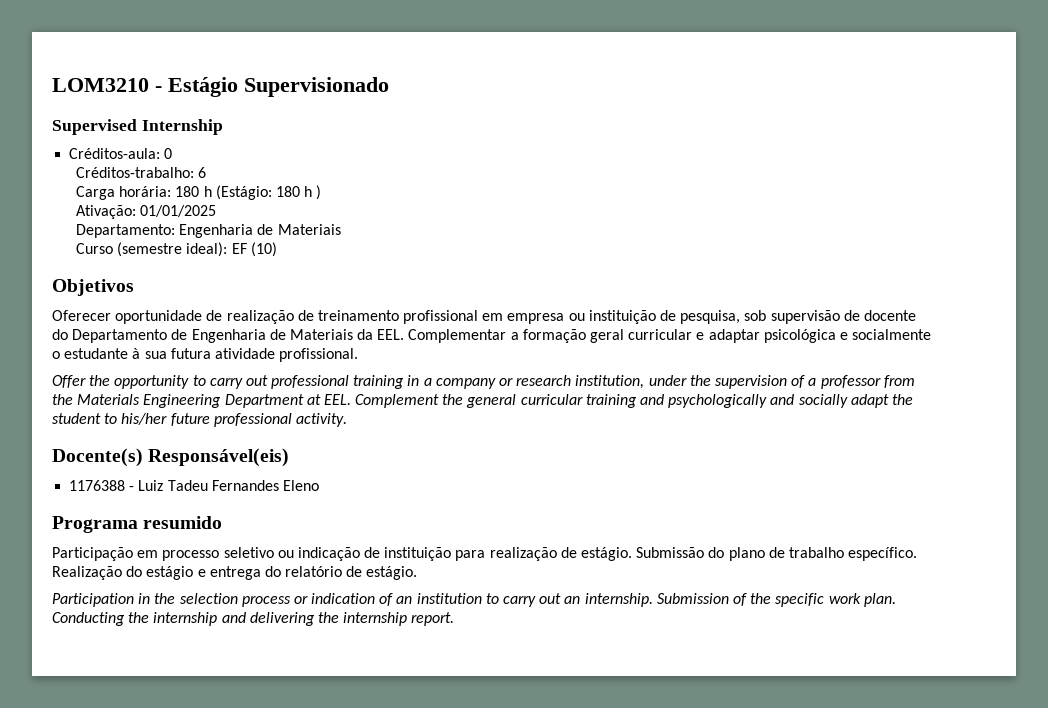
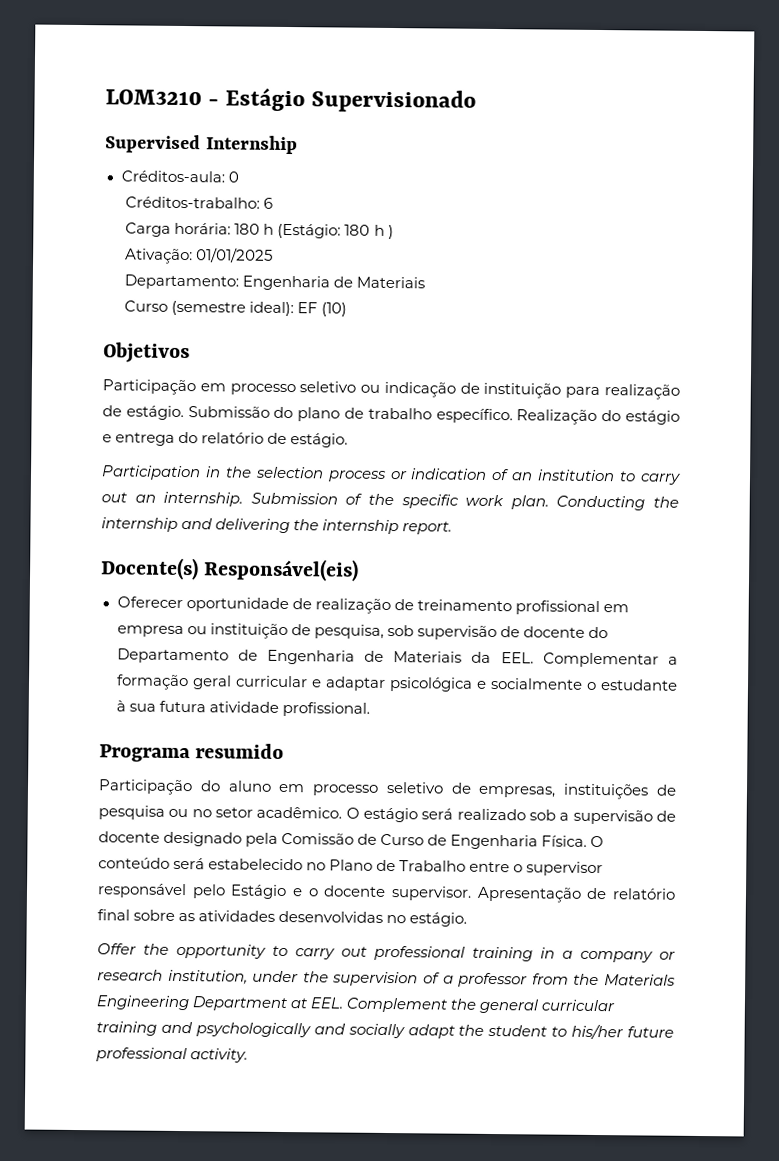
- Oferecer oportunidade de realização de treinamento profissional em empresa ou instituição de pesquisa, sob supervisão de docente do Departamento de Engenharia de Materiais da EEL. Complementar a formação geral curricular e adaptar psicológica e socialmente o estudante à sua futura atividade profissional.
- Offer the opportunity to carry out professional training in a company or research institution, under the supervision of a professor from the Materials Engineering Department at EEL. Complement the general curricular training and psychologically and socially adapt the student to his/her future professional activity.
- Docente(s) Responsável(eis)
- 1176388 - Luiz Tadeu Fernandes Eleno
- Programa resumido
+ Docente(s) Responsável(eis)
+ Oferecer oportunidade de realização de treinamento profissional em empresa ou instituição de pesquisa, sob supervisão de docente do Departamento de Engenharia de Materiais da EEL. Complementar a formação geral curricular e adaptar psicológica e socialmente o estudante à sua futura atividade profissional.
+ Programa resumido
+ Participação do aluno em processo seletivo de empresas, instituições de pesquisa ou no setor acadêmico. O estágio será realizado sob a supervisão de docente designado pela Comissão de Curso de Engenharia Física. O conteúdo será estabelecido no Plano de Trabalho entre o supervisor responsável pelo Estágio e o docente supervisor. Apresentação de relatório final sobre as atividades desenvolvidas no estágio.
+ Offer the opportunity to carry out professional training in a company or research institution, under the supervision of a professor from the Materials Engineering Department at EEL. Complement the general curricular training and psychologically and socially adapt the student to his/her future professional activity.

